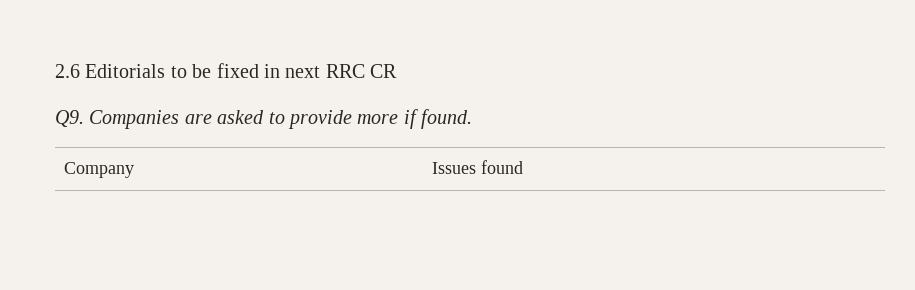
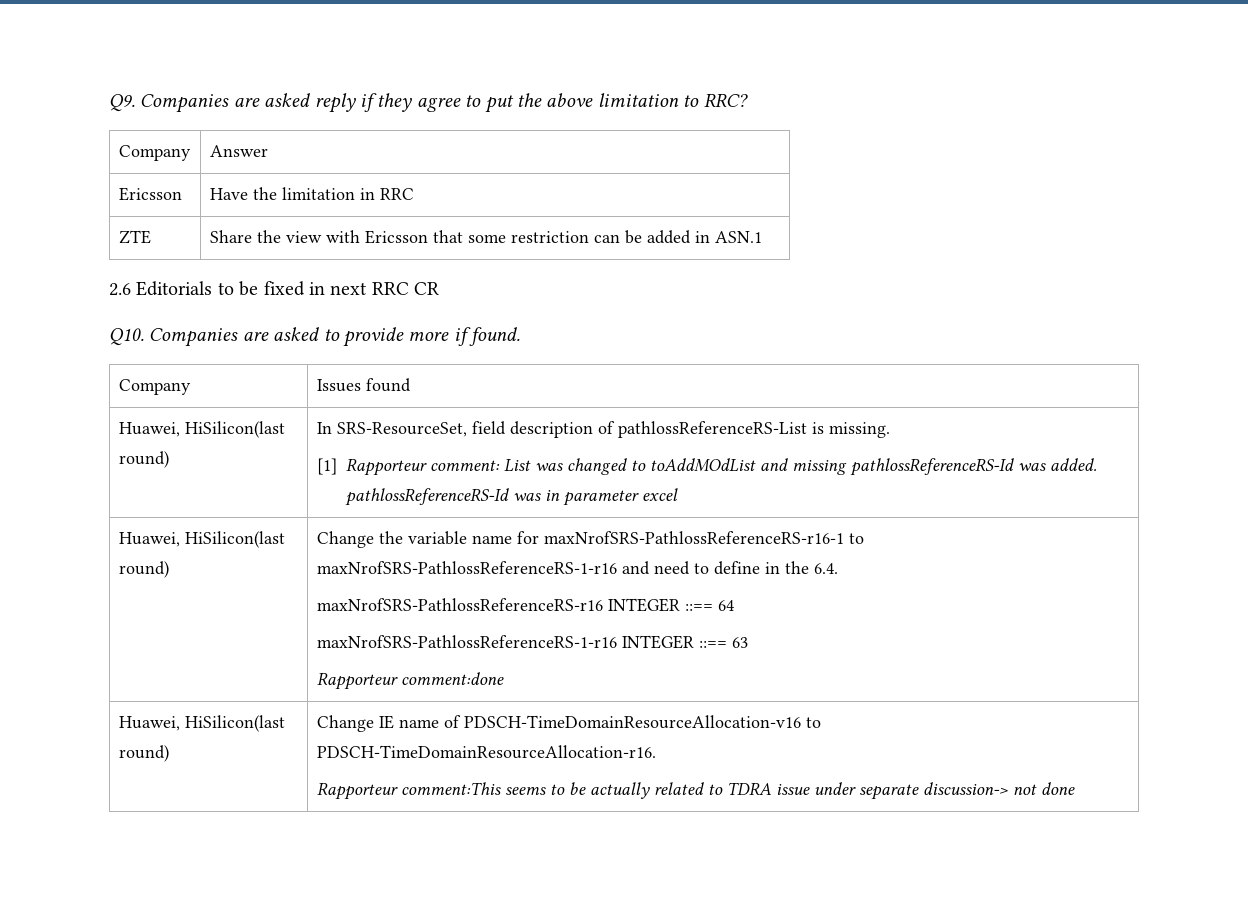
+ Q9. Companies are asked reply if they agree to put the above limitation to RRC?
+ Company | Answer
+ Ericsson | Have the limitation in RRC
+ ZTE | Share the view with Ericsson that some restriction can be added in ASN.1
- Q9. Companies are asked to provide more if found.
+ Q10. Companies are asked to provide more if found.
+ Huawei, HiSilicon(last round) | In SRS-ResourceSet, field description of pathlossReferenceRS-List is missing.
+ [1] Rapporteur comment: List was changed to toAddMOdList and missing pathlossReferenceRS-Id was added. pathlossReferenceRS-Id was in parameter excel
+ Huawei, HiSilicon(last round) | Change the variable name for maxNrofSRS-PathlossReferenceRS-r16-1 to maxNrofSRS-PathlossReferenceRS-1-r16 and need to define in the 6.4.
+ maxNrofSRS-PathlossReferenceRS-r16 INTEGER ::== 64
+ maxNrofSRS-PathlossReferenceRS-1-r16 INTEGER ::== 63
+ Rapporteur comment:done
+ Huawei, HiSilicon(last round) | Change IE name of PDSCH-TimeDomainResourceAllocation-v16 to PDSCH-TimeDomainResourceAllocation-r16.
+ Rapporteur comment:This seems to be actually related to TDRA issue under separate discussion-> not done

